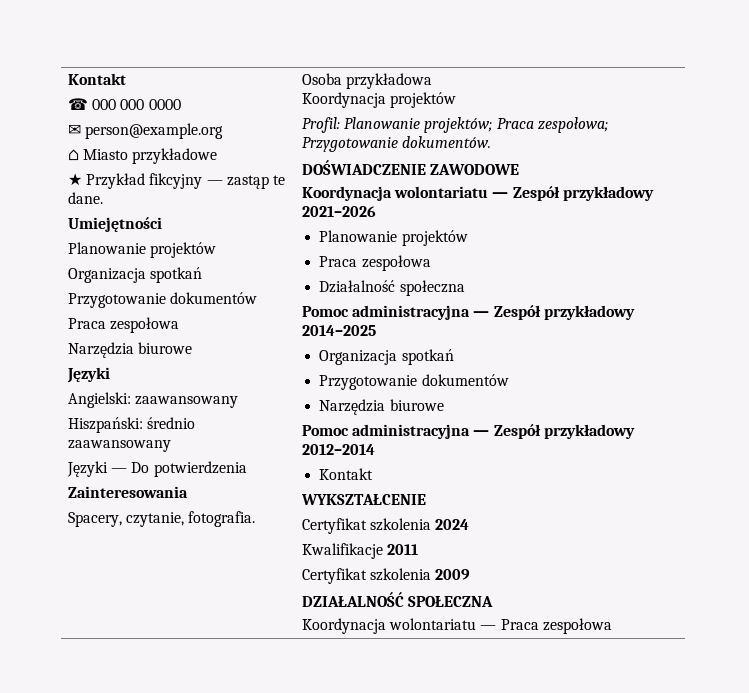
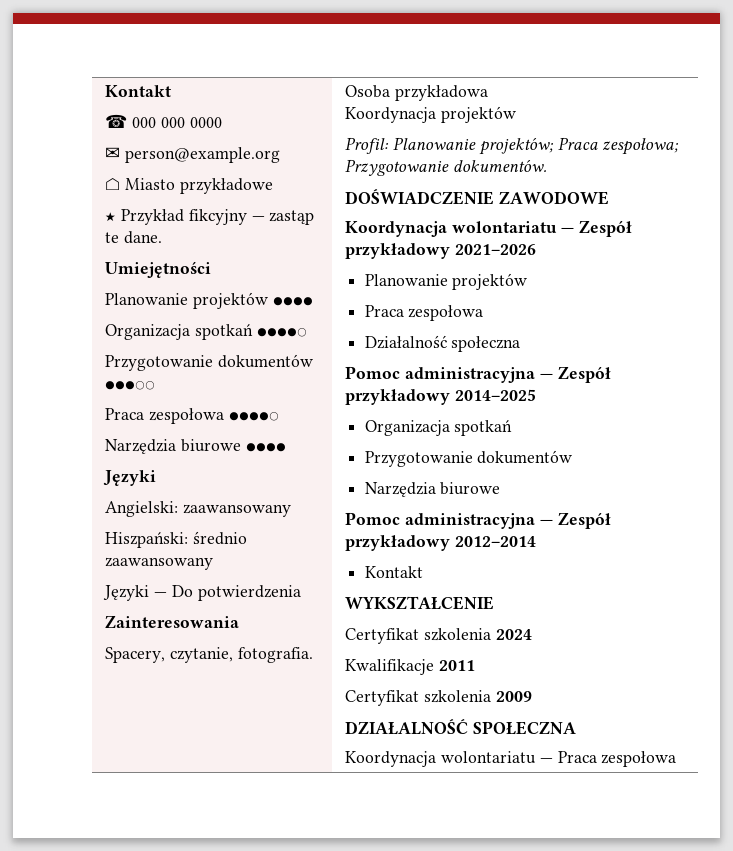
  Umiejętności
- Planowanie projektów
- Organizacja spotkań
- Przygotowanie dokumentów
- Praca zespołowa
- Narzędzia biurowe
+ Planowanie projektów ●●●●
+ Organizacja spotkań ●●●●○
+ Przygotowanie dokumentów ●●●○○
+ Praca zespołowa ●●●●○
+ Narzędzia biurowe ●●●●

